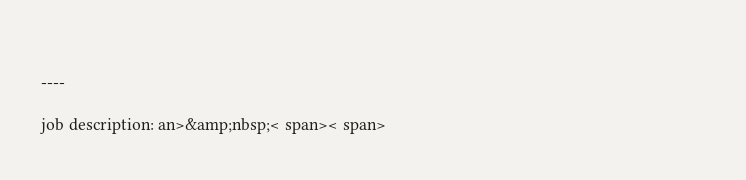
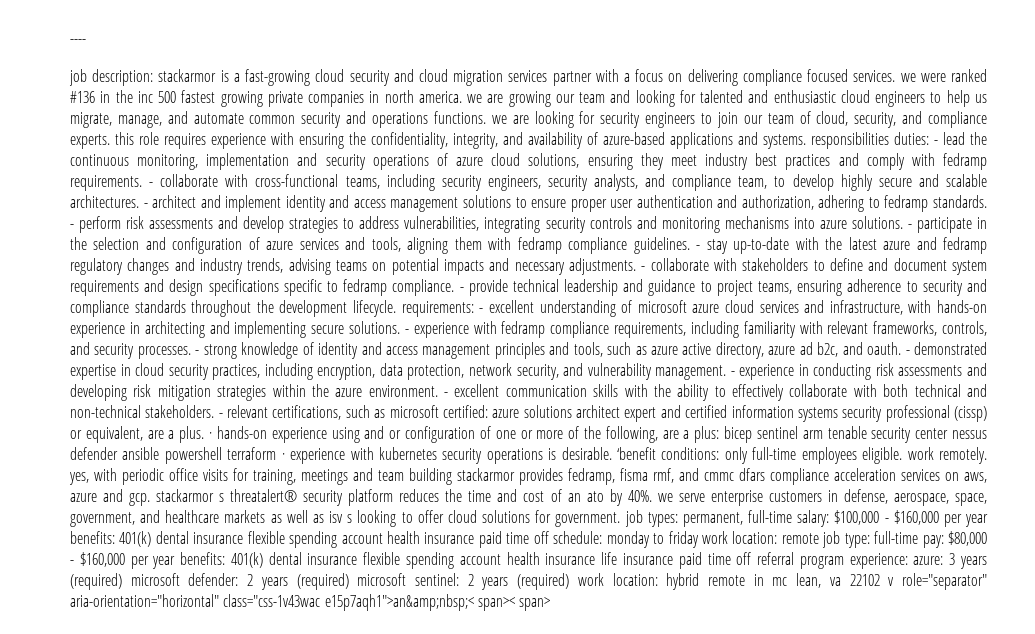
- job description: an>&amp;nbsp;< span>< span>
+ job description: stackarmor is a fast-growing cloud security and cloud migration services partner with a focus on delivering compliance focused services. we were ranked #136 in the inc 500 fastest growing private companies in north america. we are growing our team and looking for talented and enthusiastic cloud engineers to help us migrate, manage, and automate common security and operations functions. we are looking for security engineers to join our team of cloud, security, and compliance experts. this role requires experience with ensuring the confidentiality, integrity, and availability of azure-based applications and systems. responsibilities duties: - lead the continuous monitoring, implementation and security operations of azure cloud solutions, ensuring they meet industry best practices and comply with fedramp requirements. - collaborate with cross-functional teams, including security engineers, security analysts, and compliance team, to develop highly secure and scalable architectures. - architect and implement identity and access management solutions to ensure proper user authentication and authorization, adhering to fedramp standards. - perform risk assessments and develop strategies to address vulnerabilities, integrating security controls and monitoring mechanisms into azure solutions. - participate in the selection and configuration of azure services and tools, aligning them with fedramp compliance guidelines. - stay up-to-date with the latest azure and fedramp regulatory changes and industry trends, advising teams on potential impacts and necessary adjustments. - collaborate with stakeholders to define and document system requirements and design specifications specific to fedramp compliance. - provide technical leadership and guidance to project teams, ensuring adherence to security and compliance standards throughout the development lifecycle. requirements: - excellent understanding of microsoft azure cloud services and infrastructure, with hands-on experience in architecting and implementing secure solutions. - experience with fedramp compliance requirements, including familiarity with relevant frameworks, controls, and security processes. - strong knowledge of identity and access management principles and tools, such as azure active directory, azure ad b2c, and oauth. - demonstrated expertise in cloud security practices, including encryption, data protection, network security, and vulnerability management. - experience in conducting risk assessments and developing risk mitigation strategies within the azure environment. - excellent communication skills with the ability to effectively collaborate with both technical and non-technical stakeholders. - relevant certifications, such as microsoft certified: azure solutions architect expert and certified information systems security professional (cissp) or equivalent, are a plus. · hands-on experience using and or configuration of one or more of the following, are a plus: bicep sentinel arm tenable security center nessus defender ansible powershell terraform · experience with kubernetes security operations is desirable. ‘benefit conditions: only full-time employees eligible. work remotely. yes, with periodic office visits for training, meetings and team building stackarmor provides fedramp, fisma rmf, and cmmc dfars compliance acceleration services on aws, azure and gcp. stackarmor s threatalert® security platform reduces the time and cost of an ato by 40%. we serve enterprise customers in defense, aerospace, space, government, and healthcare markets as well as isv s looking to offer cloud solutions for government. job types: permanent, full-time salary: $100,000 - $160,000 per year benefits: 401(k) dental insurance flexible spending account health insurance paid time off schedule: monday to friday work location: remote job type: full-time pay: $80,000 - $160,000 per year benefits: 401(k) dental insurance flexible spending account health insurance life insurance paid time off referral program experience: azure: 3 years (required) microsoft defender: 2 years (required) microsoft sentinel: 2 years (required) work location: hybrid remote in mc lean, va 22102 v role="separator" aria-orientation="horizontal" class="css-1v43wac e15p7aqh1">an&amp;nbsp;< span>< span>

